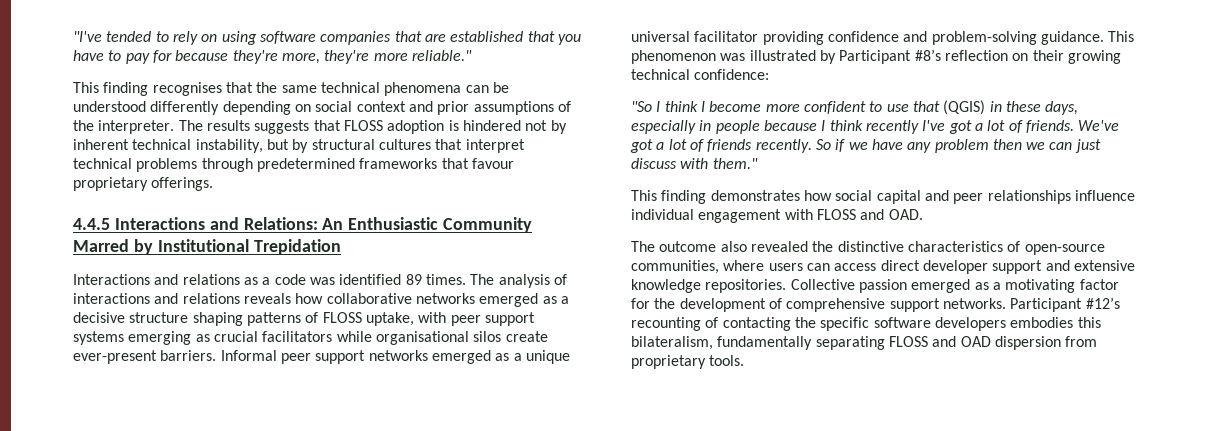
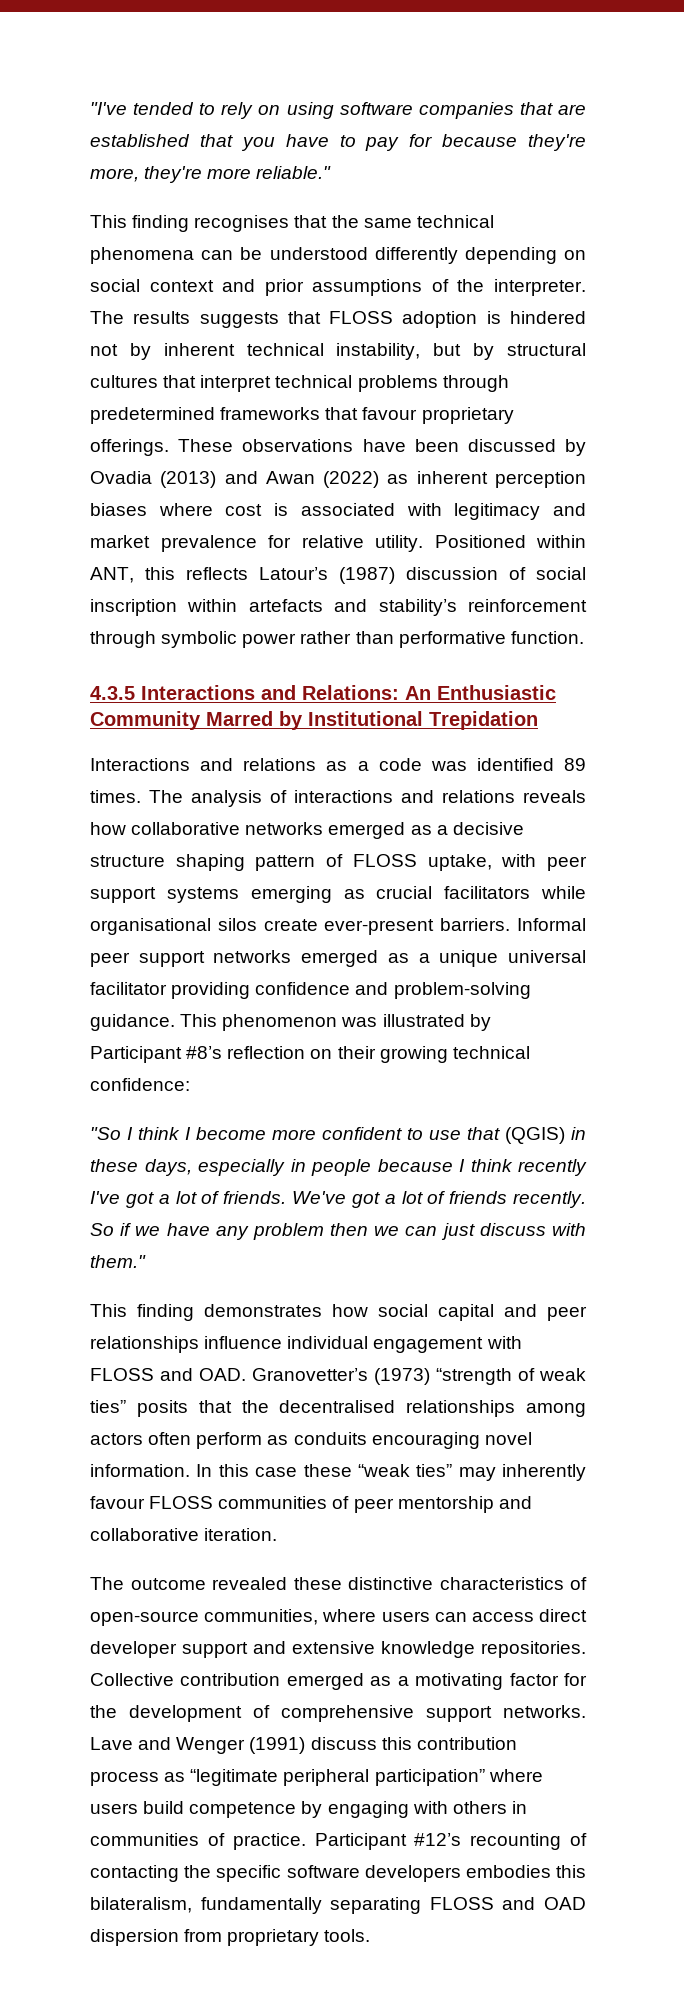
- The results suggests that FLOSS adoption is hindered not by inherent technical instability, but by structural cultures that interpret technical problems through predetermined frameworks that favour proprietary offerings.
- 4.4.5 Interactions and Relations: An Enthusiastic Community Marred by Institutional Trepidation
+ The results suggests that FLOSS adoption is hindered not by inherent technical instability, but by structural cultures that interpret technical problems through predetermined frameworks that favour proprietary offerings. These observations have been discussed by Ovadia (2013) and Awan (2022) as inherent perception biases where cost is associated with legitimacy and market prevalence for relative utility. Positioned within ANT, this reflects Latour’s (1987) discussion of social inscription within artefacts and stability’s reinforcement through symbolic power rather than performative function.
+ 4.3.5 Interactions and Relations: An Enthusiastic Community Marred by Institutional Trepidation
- The analysis of interactions and relations reveals how collaborative networks emerged as a decisive structure shaping patterns of FLOSS uptake, with peer support systems emerging as crucial facilitators while organisational silos create ever-present barriers.
+ The analysis of interactions and relations reveals how collaborative networks emerged as a decisive structure shaping pattern of FLOSS uptake, with peer support systems emerging as crucial facilitators while organisational silos create ever-present barriers.
- This finding demonstrates how social capital and peer relationships influence individual engagement with FLOSS and OAD.
+ This finding demonstrates how social capital and peer relationships influence individual engagement with FLOSS and OAD. Granovetter’s (1973) “strength of weak ties” posits that the decentralised relationships among actors often perform as conduits encouraging novel information. In this case these “weak ties” may inherently favour FLOSS communities of peer mentorship and collaborative iteration.
- The outcome also revealed the distinctive characteristics of open-source communities, where users can access direct developer support and extensive knowledge repositories.
+ The outcome revealed these distinctive characteristics of open-source communities, where users can access direct developer support and extensive knowledge repositories.
- Collective passion emerged as a motivating factor for the development of comprehensive support networks.
+ Collective contribution emerged as a motivating factor for the development of comprehensive support networks.
+ Lave and Wenger (1991) discuss this contribution process as “legitimate peripheral participation” where users build competence by engaging with others in communities of practice.

